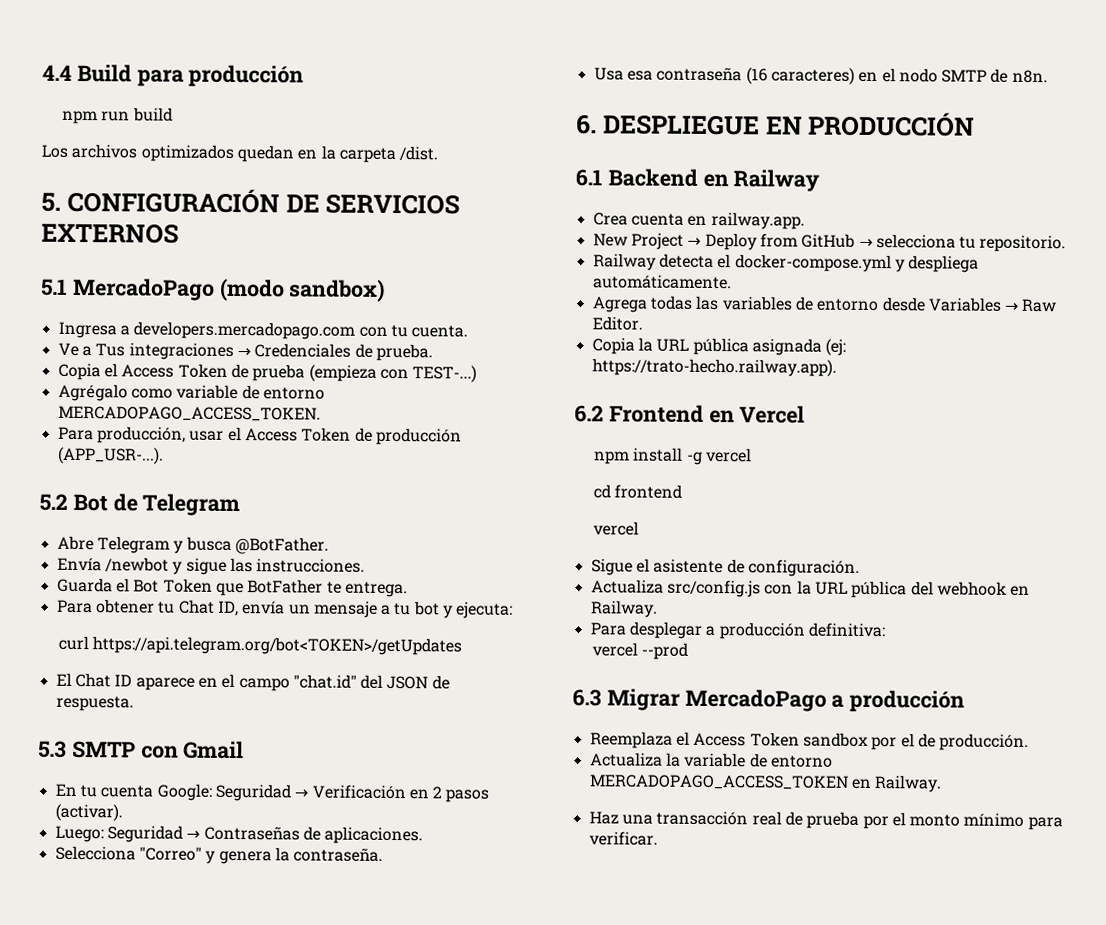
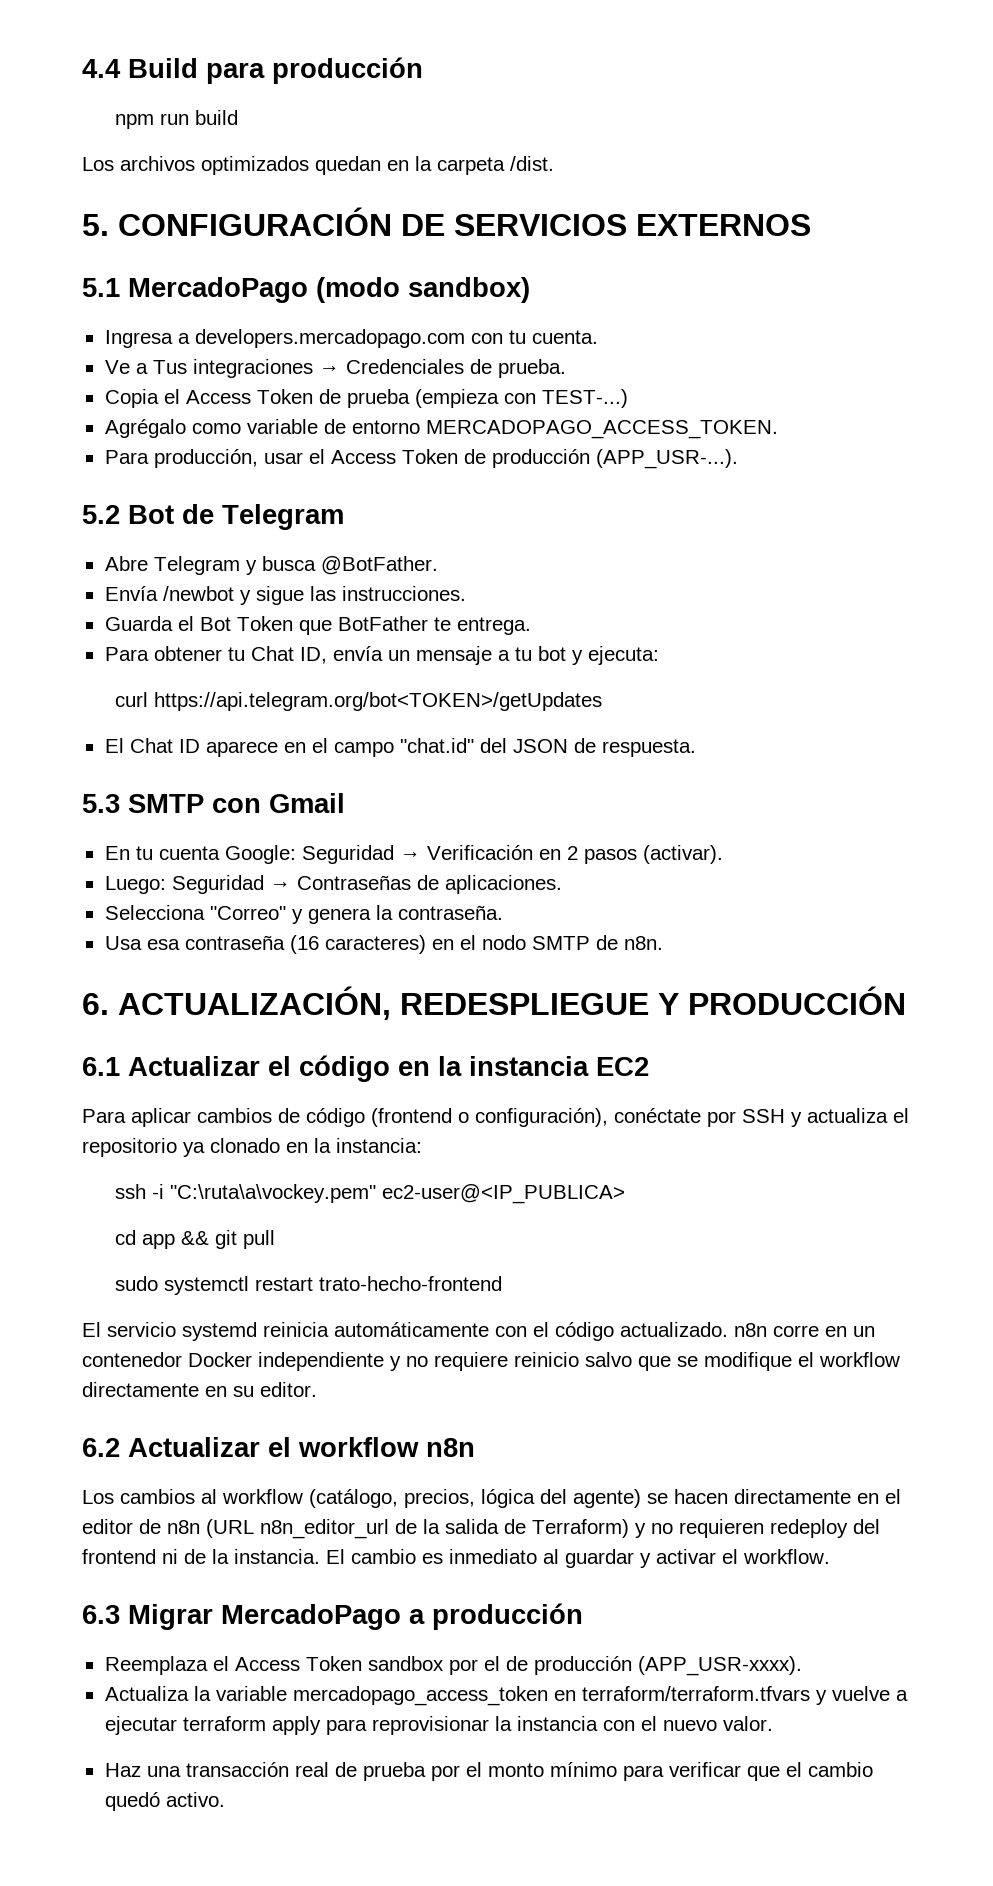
- 6. DESPLIEGUE EN PRODUCCIÓN
+ 6. ACTUALIZACIÓN, REDESPLIEGUE Y PRODUCCIÓN
- 6.1 Backend en Railway
- Crea cuenta en railway.app.
- New Project → Deploy from GitHub → selecciona tu repositorio.
- Railway detecta el docker-compose.yml y despliega automáticamente.
- Agrega todas las variables de entorno desde Variables → Raw Editor.
- Copia la URL pública asignada (ej: https://trato-hecho.railway.app).
- 6.2 Frontend en Vercel
- npm install -g vercel
- cd frontend
- vercel
- Sigue el asistente de configuración.
- Actualiza src/config.js con la URL pública del webhook en Railway.
- Para desplegar a producción definitiva:
- vercel --prod
+ 6.1 Actualizar el código en la instancia EC2
+ Para aplicar cambios de código (frontend o configuración), conéctate por SSH y actualiza el repositorio ya clonado en la instancia:
+ ssh -i "C:\ruta\a\vockey.pem" ec2-user@<IP_PUBLICA>
+ cd app && git pull
+ sudo systemctl restart trato-hecho-frontend
+ El servicio systemd reinicia automáticamente con el código actualizado. n8n corre en un contenedor Docker independiente y no requiere reinicio salvo que se modifique el workflow directamente en su editor.
+ 6.2 Actualizar el workflow n8n
+ Los cambios al workflow (catálogo, precios, lógica del agente) se hacen directamente en el editor de n8n (URL n8n_editor_url de la salida de Terraform) y no requieren redeploy del frontend ni de la instancia. El cambio es inmediato al guardar y activar el workflow.
- Reemplaza el Access Token sandbox por el de producción.
+ Reemplaza el Access Token sandbox por el de producción (APP_USR-xxxx).
- Actualiza la variable de entorno MERCADOPAGO_ACCESS_TOKEN en Railway.
+ Actualiza la variable mercadopago_access_token en terraform/terraform.tfvars y vuelve a ejecutar terraform apply para reprovisionar la instancia con el nuevo valor.
- Haz una transacción real de prueba por el monto mínimo para verificar.
+ Haz una transacción real de prueba por el monto mínimo para verificar que el cambio quedó activo.

